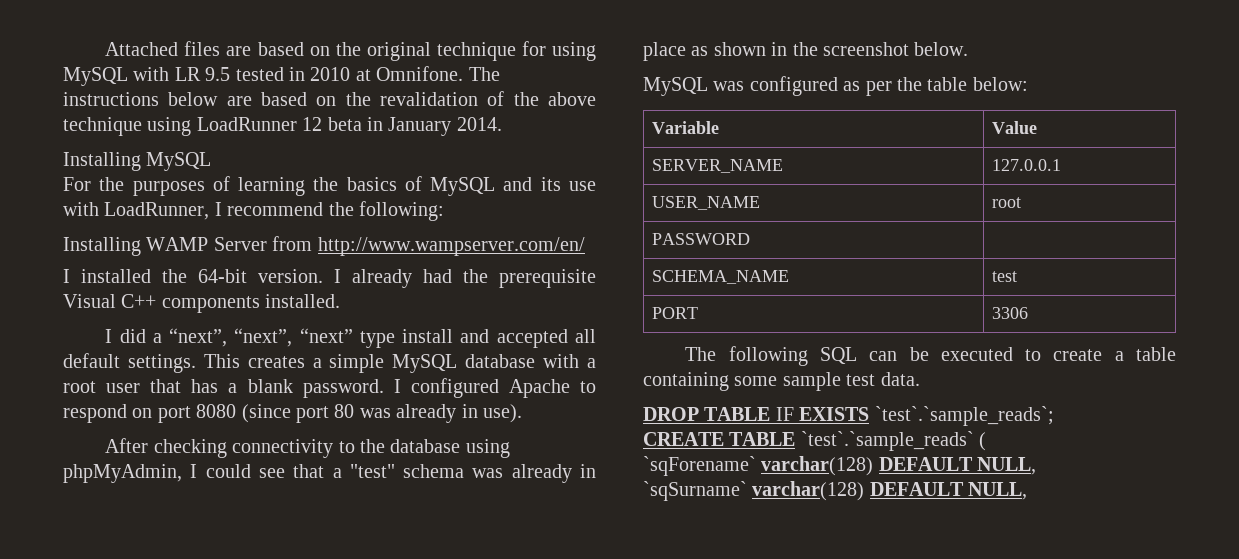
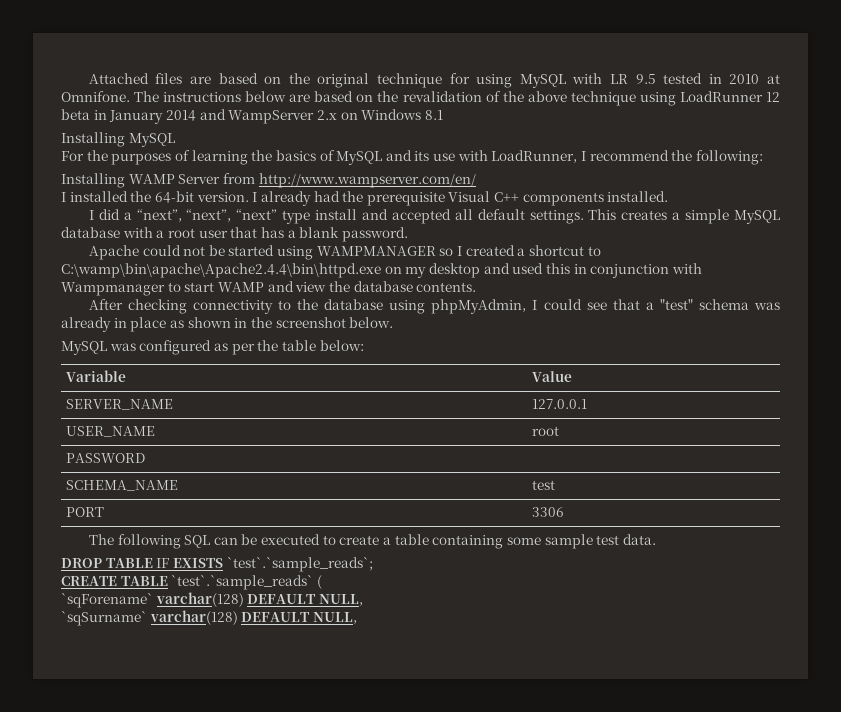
- The instructions below are based on the revalidation of the above technique using LoadRunner 12 beta in January 2014.
+ The instructions below are based on the revalidation of the above technique using LoadRunner 12 beta in January 2014 and WampServer 2.x on Windows 8.1
- This creates a simple MySQL database with a root user that has a blank password. I configured Apache to respond on port 8080 (since port 80 was already in use).
+ This creates a simple MySQL database with a root user that has a blank password.
+ Apache could not be started using WAMPMANAGER so I created a shortcut to C:\wamp\bin\apache\Apache2.4.4\bin\httpd.exe on my desktop and used this in conjunction with Wampmanager to start WAMP and view the database contents.

